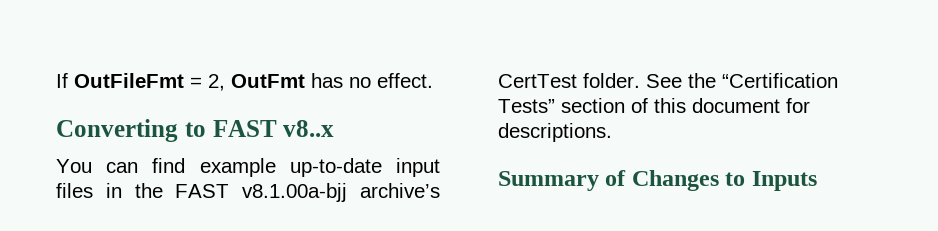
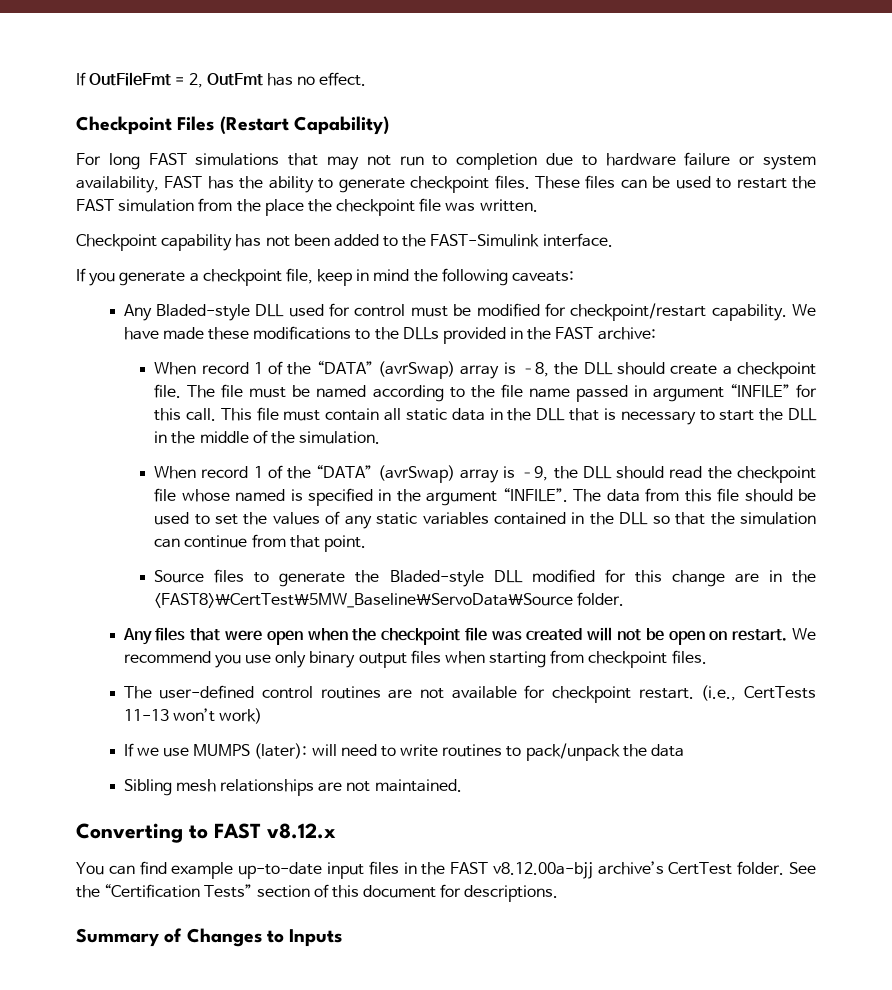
+ Checkpoint Files (Restart Capability)
+ For long FAST simulations that may not run to completion due to hardware failure or system availability, FAST has the ability to generate checkpoint files. These files can be used to restart the FAST simulation from the place the checkpoint file was written.
+ Checkpoint capability has not been added to the FAST-Simulink interface.
+ If you generate a checkpoint file, keep in mind the following caveats:
+ Any Bladed-style DLL used for control must be modified for checkpoint/restart capability. We have made these modifications to the DLLs provided in the FAST archive:
+ When record 1 of the “DATA” (avrSwap) array is –8, the DLL should create a checkpoint file. The file must be named according to the file name passed in argument “INFILE” for this call. This file must contain all static data in the DLL that is necessary to start the DLL in the middle of the simulation.
+ When record 1 of the “DATA” (avrSwap) array is –9, the DLL should read the checkpoint file whose named is specified in the argument “INFILE”. The data from this file should be used to set the values of any static variables contained in the DLL so that the simulation can continue from that point.
+ Source files to generate the Bladed-style DLL modified for this change are in the <FAST8>\CertTest\5MW_Baseline\ServoData\Source folder.
+ Any files that were open when the checkpoint file was created will not be open on restart. We recommend you use only binary output files when starting from checkpoint files.
+ The user-defined control routines are not available for checkpoint restart. (i.e., CertTests 11-13 won’t work)
+ If we use MUMPS (later): will need to write routines to pack/unpack the data
+ Sibling mesh relationships are not maintained.
- Converting to FAST v8..x
+ Converting to FAST v8.12.x
- You can find example up-to-date input files in the FAST v8.1.00a-bjj archive’s CertTest folder.
+ You can find example up-to-date input files in the FAST v8.12.00a-bjj archive’s CertTest folder.

